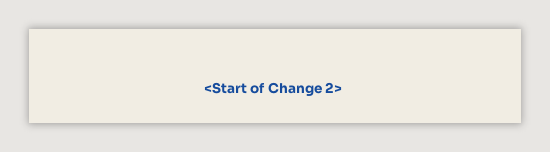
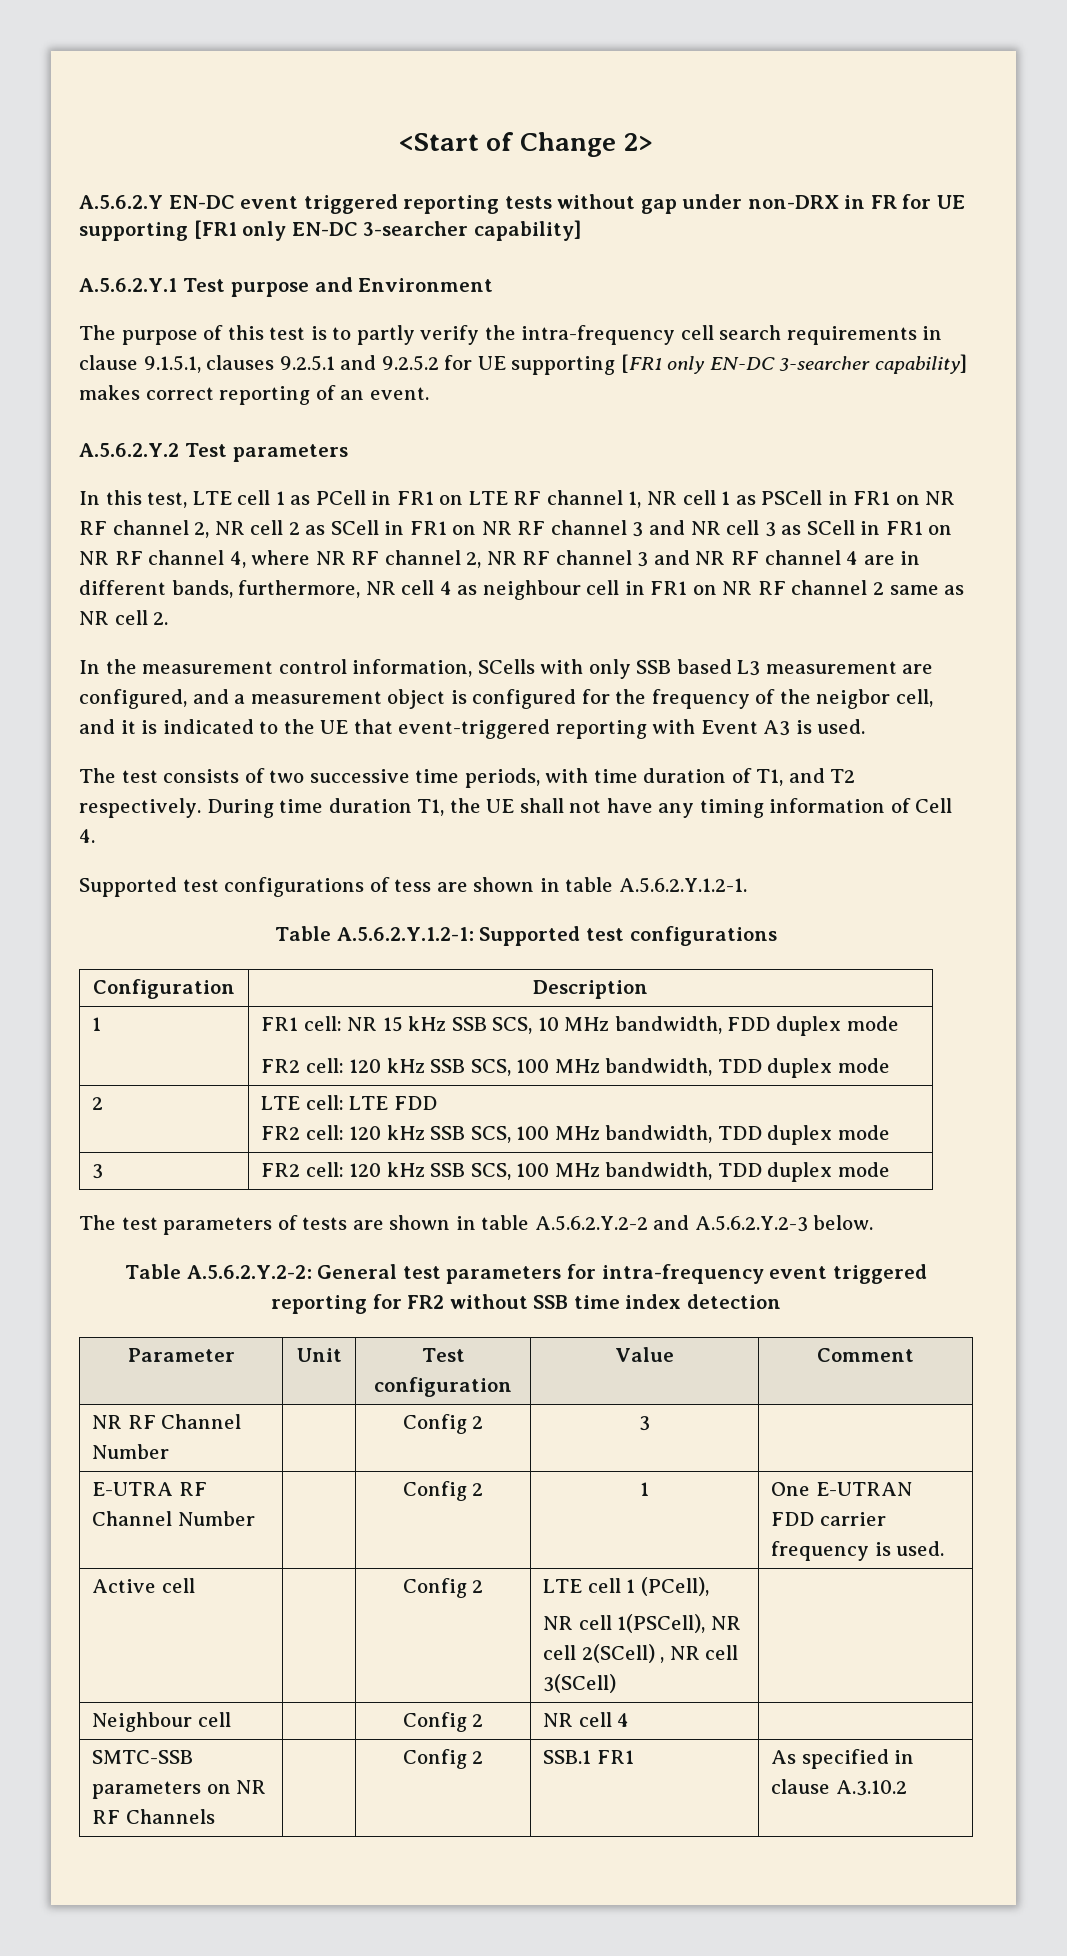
+ A.5.6.2.Y EN-DC event triggered reporting tests without gap under non-DRX in FR for UE supporting [FR1 only EN-DC 3-searcher capability]
+ A.5.6.2.Y.1 Test purpose and Environment
+ The purpose of this test is to partly verify the intra-frequency cell search requirements in clause 9.1.5.1, clauses 9.2.5.1 and 9.2.5.2 for UE supporting [FR1 only EN-DC 3-searcher capability] makes correct reporting of an event.
+ A.5.6.2.Y.2 Test parameters
+ In this test, LTE cell 1 as PCell in FR1 on LTE RF channel 1, NR cell 1 as PSCell in FR1 on NR RF channel 2, NR cell 2 as SCell in FR1 on NR RF channel 3 and NR cell 3 as SCell in FR1 on NR RF channel 4, where NR RF channel 2, NR RF channel 3 and NR RF channel 4 are in different bands, furthermore, NR cell 4 as neighbour cell in FR1 on NR RF channel 2 same as NR cell 2.
+ In the measurement control information, SCells with only SSB based L3 measurement are configured, and a measurement object is configured for the frequency of the neigbor cell, and it is indicated to the UE that event-triggered reporting with Event A3 is used.
+ The test consists of two successive time periods, with time duration of T1, and T2 respectively. During time duration T1, the UE shall not have any timing information of Cell 4.
+ Supported test configurations of tess are shown in table A.5.6.2.Y.1.2-1.
+ Table A.5.6.2.Y.1.2-1: Supported test configurations
+ Configuration | Description
+ 1 | FR1 cell: NR 15 kHz SSB SCS, 10 MHz bandwidth, FDD duplex mode
+ FR2 cell: 120 kHz SSB SCS, 100 MHz bandwidth, TDD duplex mode
+ 2 | LTE cell: LTE FDD
+ FR2 cell: 120 kHz SSB SCS, 100 MHz bandwidth, TDD duplex mode
+ 3 | FR2 cell: 120 kHz SSB SCS, 100 MHz bandwidth, TDD duplex mode
+ The test parameters of tests are shown in table A.5.6.2.Y.2-2 and A.5.6.2.Y.2-3 below.
+ Table A.5.6.2.Y.2-2: General test parameters for intra-frequency event triggered reporting for FR2 without SSB time index detection
+ Parameter | Unit | Test configuration | Value | Comment
+ NR RF Channel Number | | Config 2 | 3 |
+ E-UTRA RF Channel Number | | Config 2 | 1 | One E-UTRAN FDD carrier frequency is used.
+ Active cell | | Config 2 | LTE cell 1 (PCell),
+ NR cell 1(PSCell), NR cell 2(SCell) , NR cell 3(SCell) |
+ Neighbour cell | | Config 2 | NR cell 4 |
+ SMTC-SSB parameters on NR RF Channels | | Config 2 | SSB.1 FR1 | As specified in clause A.3.10.2

